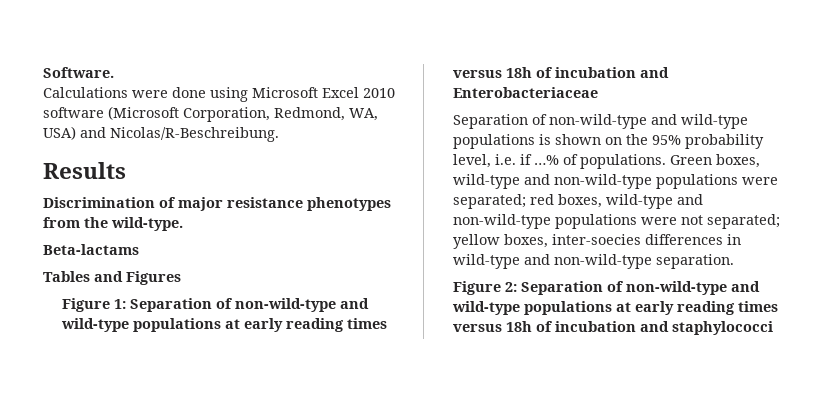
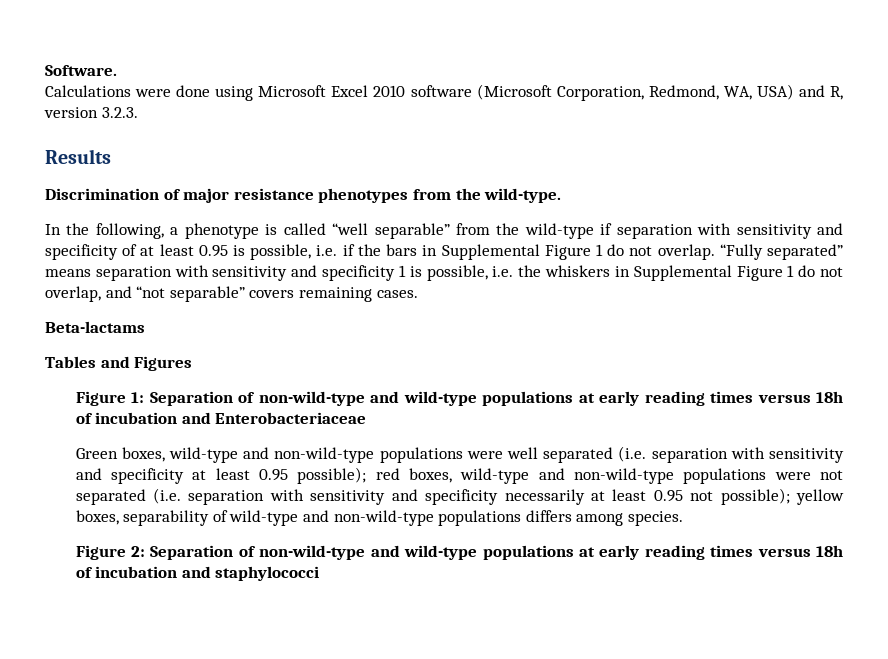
- Calculations were done using Microsoft Excel 2010 software (Microsoft Corporation, Redmond, WA, USA) and Nicolas/R-Beschreibung.
+ Calculations were done using Microsoft Excel 2010 software (Microsoft Corporation, Redmond, WA, USA) and R, version 3.2.3.
+ In the following, a phenotype is called “well separable” from the wild-type if separation with sensitivity and specificity of at least 0.95 is possible, i.e. if the bars in Supplemental Figure 1 do not overlap. “Fully separated” means separation with sensitivity and specificity 1 is possible, i.e. the whiskers in Supplemental Figure 1 do not overlap, and “not separable” covers remaining cases.
- Separation of non-wild-type and wild-type populations is shown on the 95% probability level, i.e. if …% of populations. Green boxes, wild-type and non-wild-type populations were separated; red boxes, wild-type and non-wild-type populations were not separated; yellow boxes, inter-soecies differences in wild-type and non-wild-type separation.
+ Green boxes, wild-type and non-wild-type populations were well separated (i.e. separation with sensitivity and specificity at least 0.95 possible); red boxes, wild-type and non-wild-type populations were not separated (i.e. separation with sensitivity and specificity necessarily at least 0.95 not possible); yellow boxes, separability of wild-type and non-wild-type populations differs among species.

